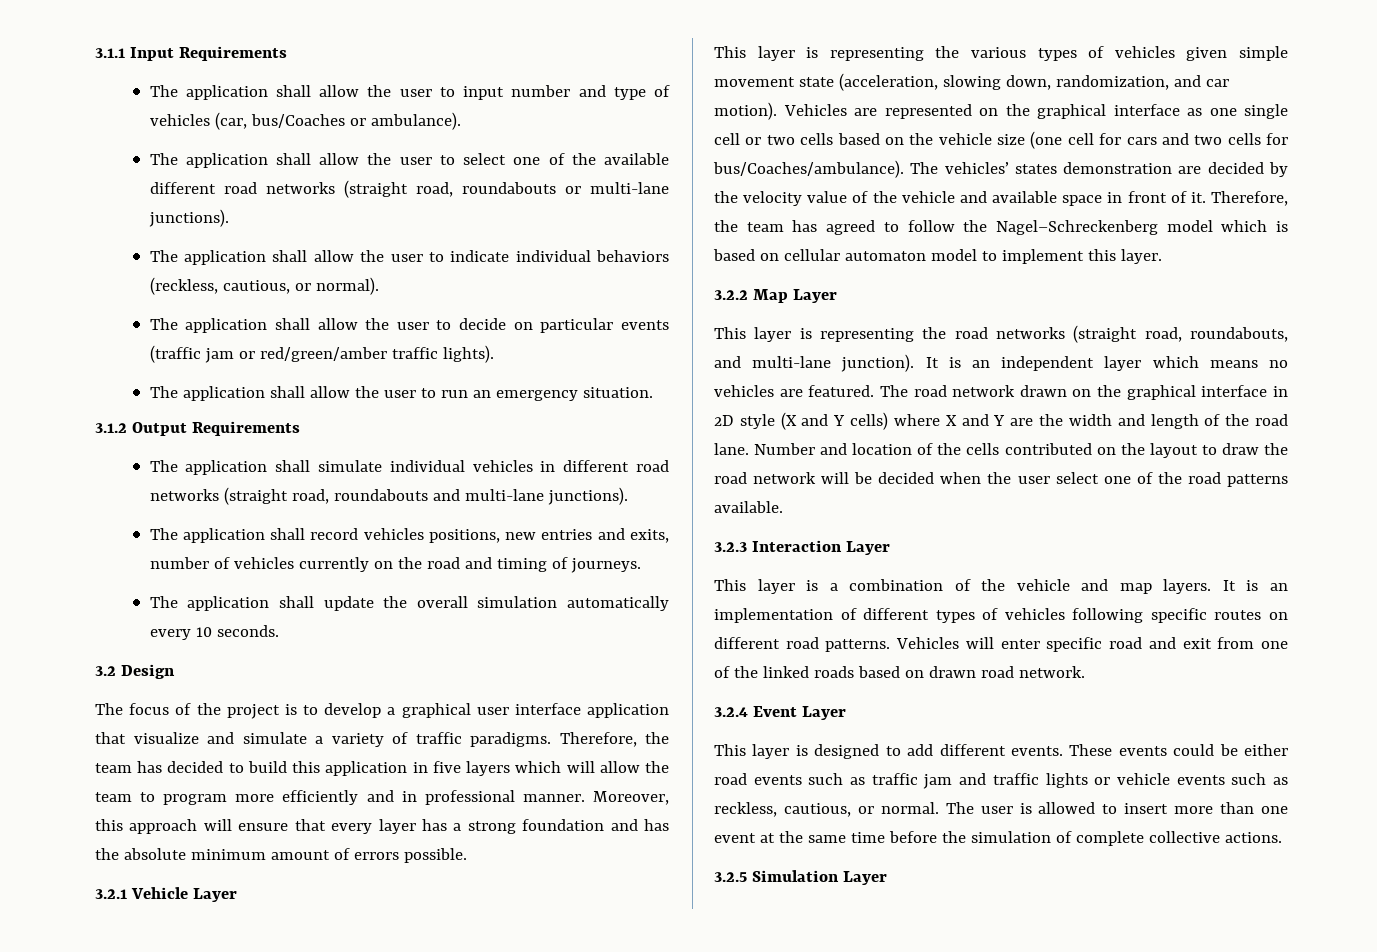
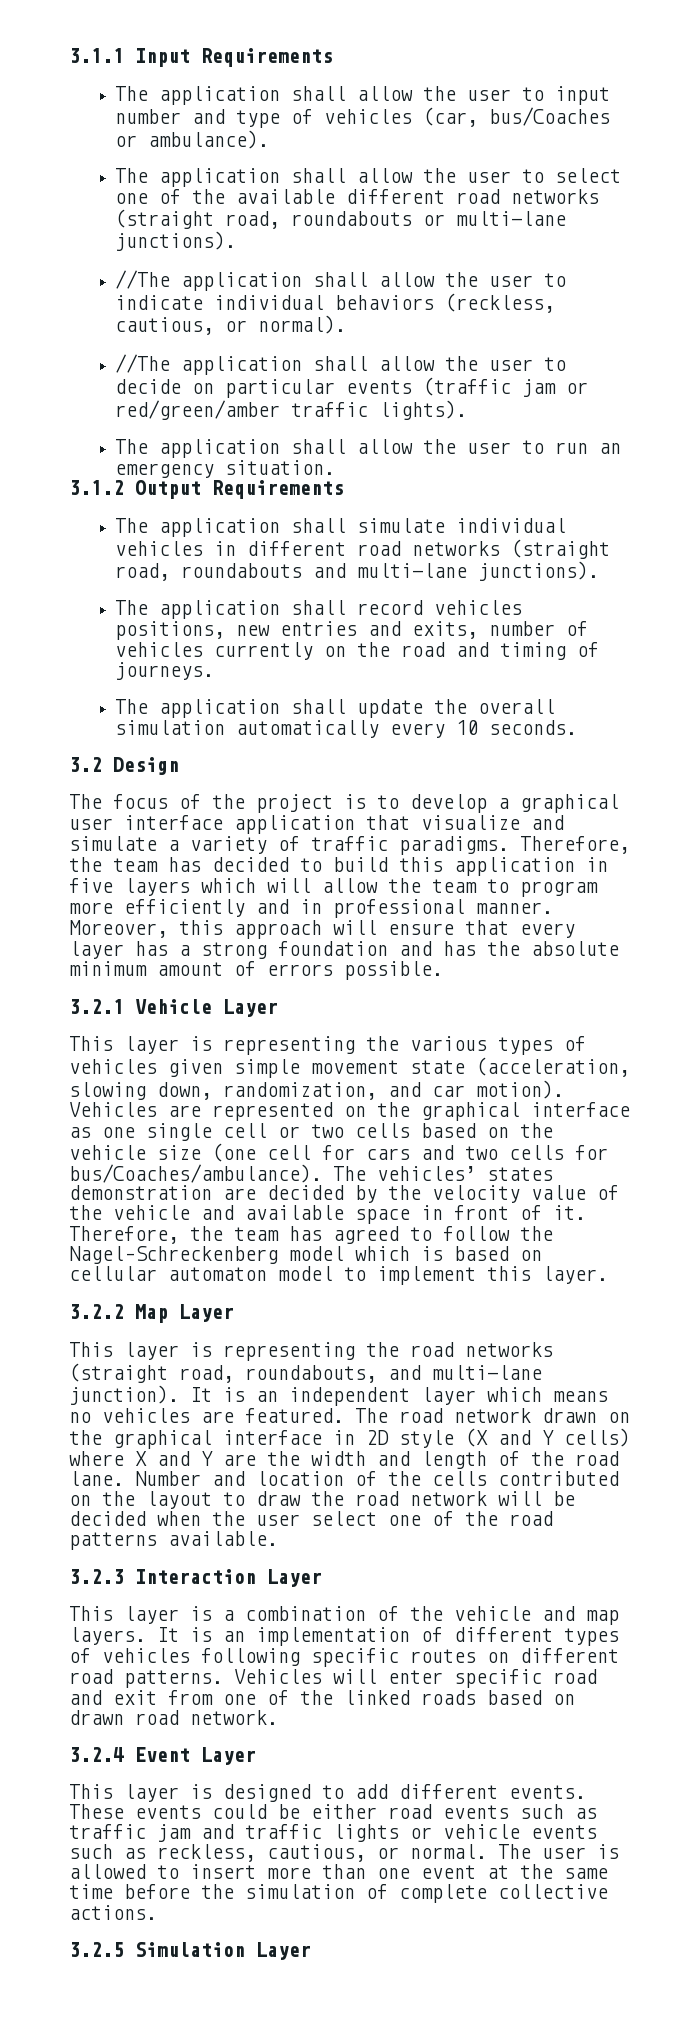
- The application shall allow the user to indicate individual behaviors (reckless, cautious, or normal).
+ //The application shall allow the user to indicate individual behaviors (reckless, cautious, or normal).
- The application shall allow the user to decide on particular events (traffic jam or red/green/amber traffic lights).
+ //The application shall allow the user to decide on particular events (traffic jam or red/green/amber traffic lights).

